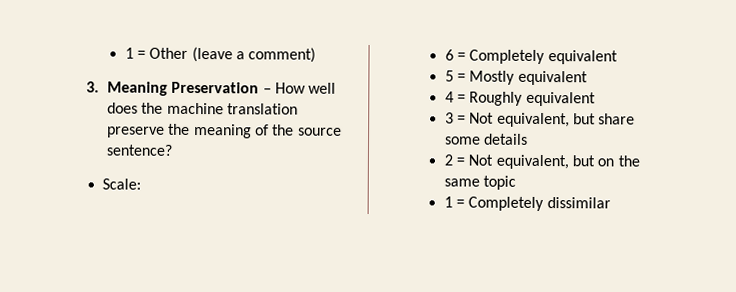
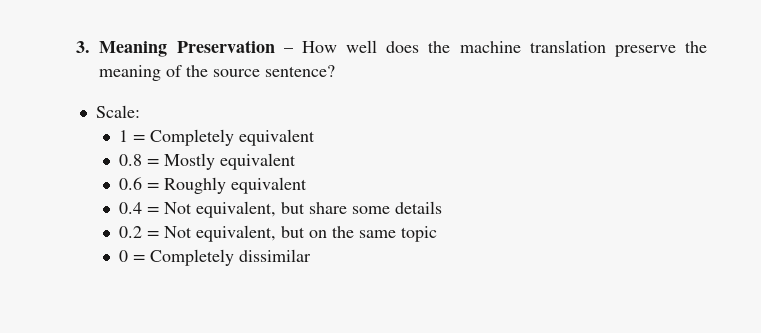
- 1 = Other (leave a comment)
- 6 = Completely equivalent
+ 1 = Completely equivalent
- 5 = Mostly equivalent
+ 0.8 = Mostly equivalent
- 4 = Roughly equivalent
+ 0.6 = Roughly equivalent
- 3 = Not equivalent, but share some details
+ 0.4 = Not equivalent, but share some details
- 2 = Not equivalent, but on the same topic
+ 0.2 = Not equivalent, but on the same topic
- 1 = Completely dissimilar
+ 0 = Completely dissimilar

